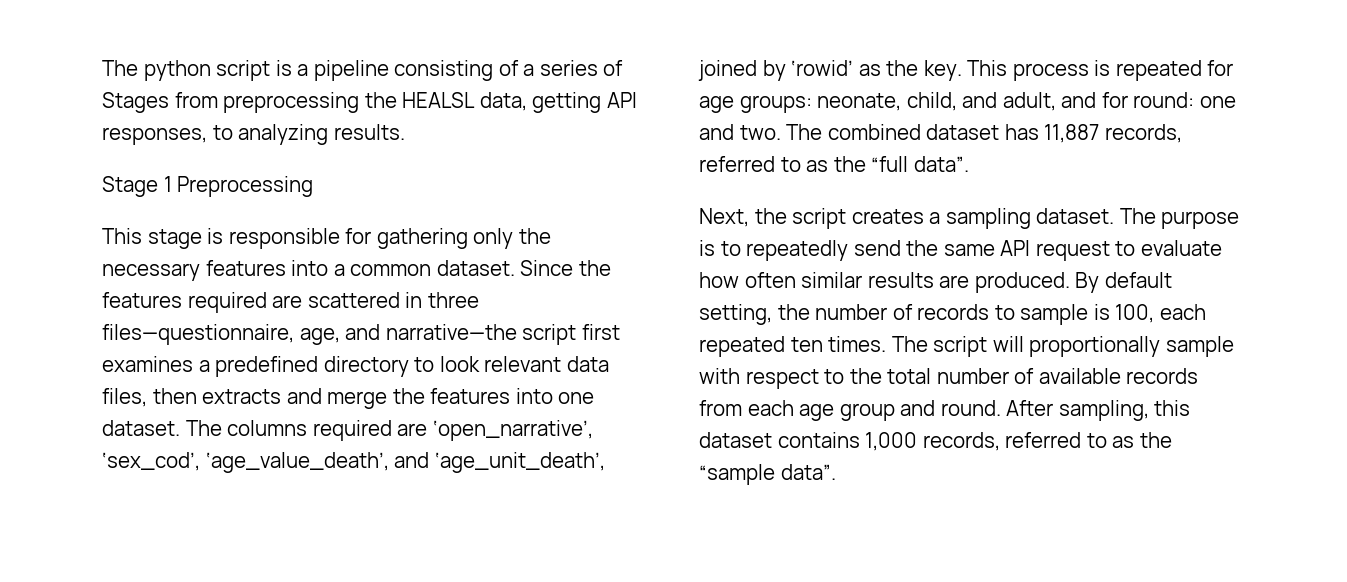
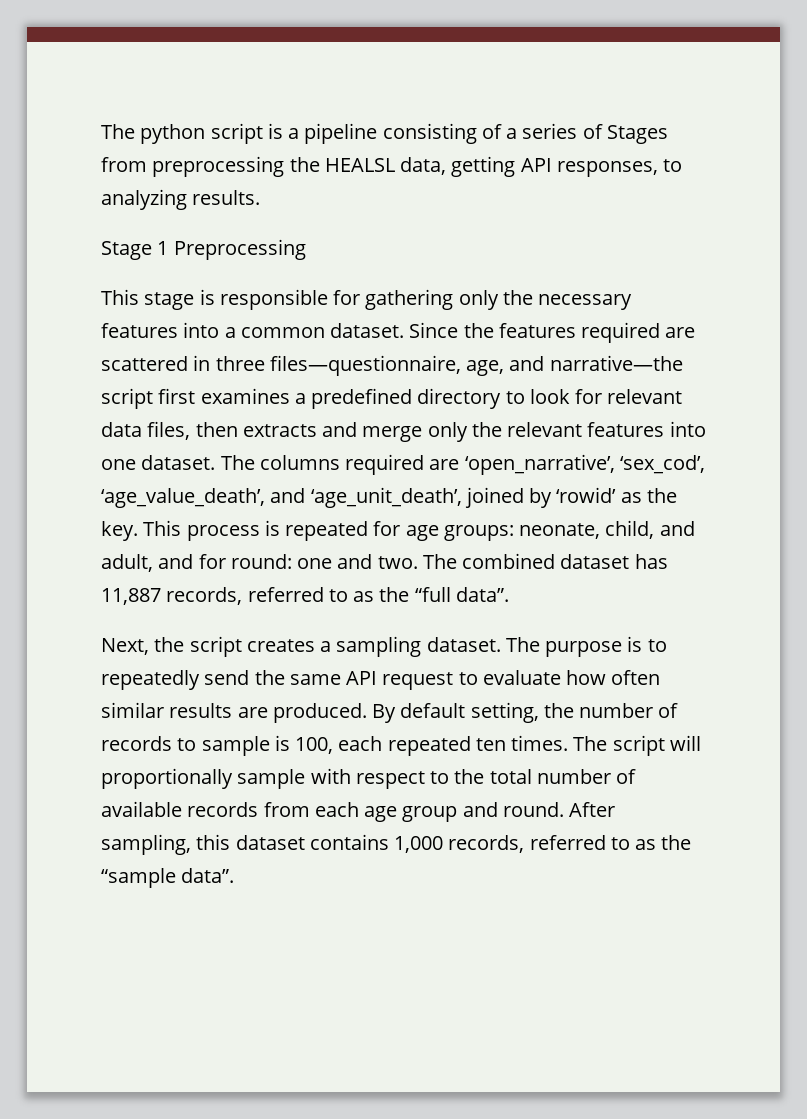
- Since the features required are scattered in three files—questionnaire, age, and narrative—the script first examines a predefined directory to look relevant data files, then extracts and merge the features into one dataset.
+ Since the features required are scattered in three files—questionnaire, age, and narrative—the script first examines a predefined directory to look for relevant data files, then extracts and merge only the relevant features into one dataset.

